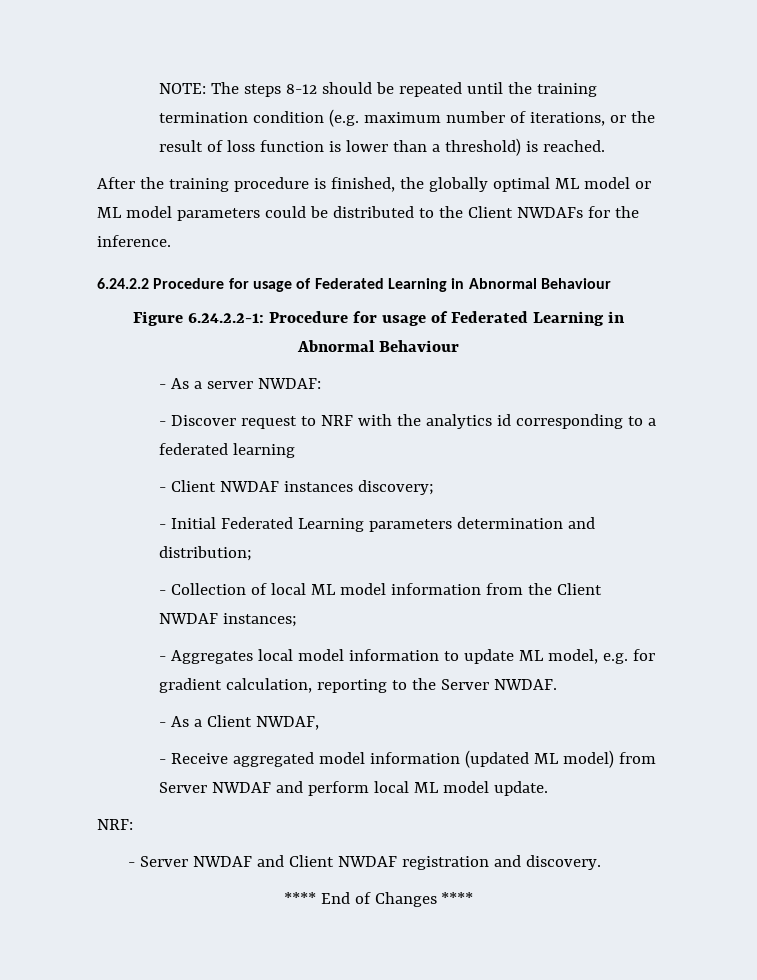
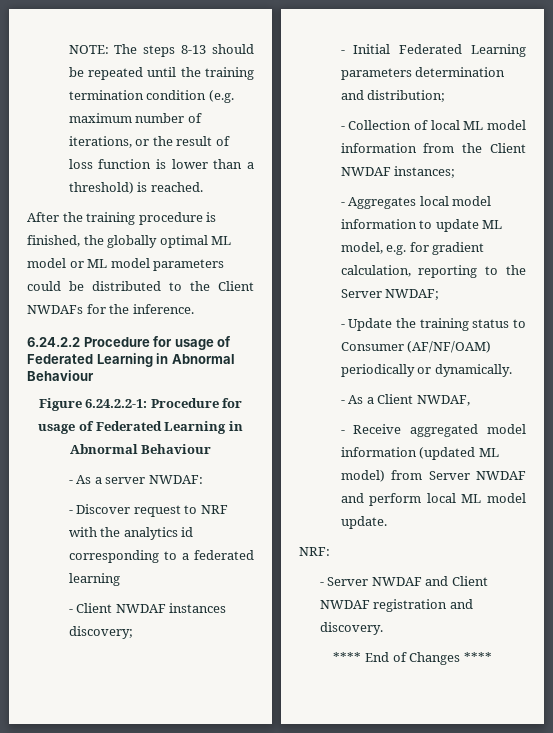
- NOTE: The steps 8-12 should be repeated until the training termination condition (e.g. maximum number of iterations, or the result of loss function is lower than a threshold) is reached.
+ NOTE: The steps 8-13 should be repeated until the training termination condition (e.g. maximum number of iterations, or the result of loss function is lower than a threshold) is reached.
- - Aggregates local model information to update ML model, e.g. for gradient calculation, reporting to the Server NWDAF.
+ - Aggregates local model information to update ML model, e.g. for gradient calculation, reporting to the Server NWDAF;
+ - Update the training status to Consumer (AF/NF/OAM) periodically or dynamically.

